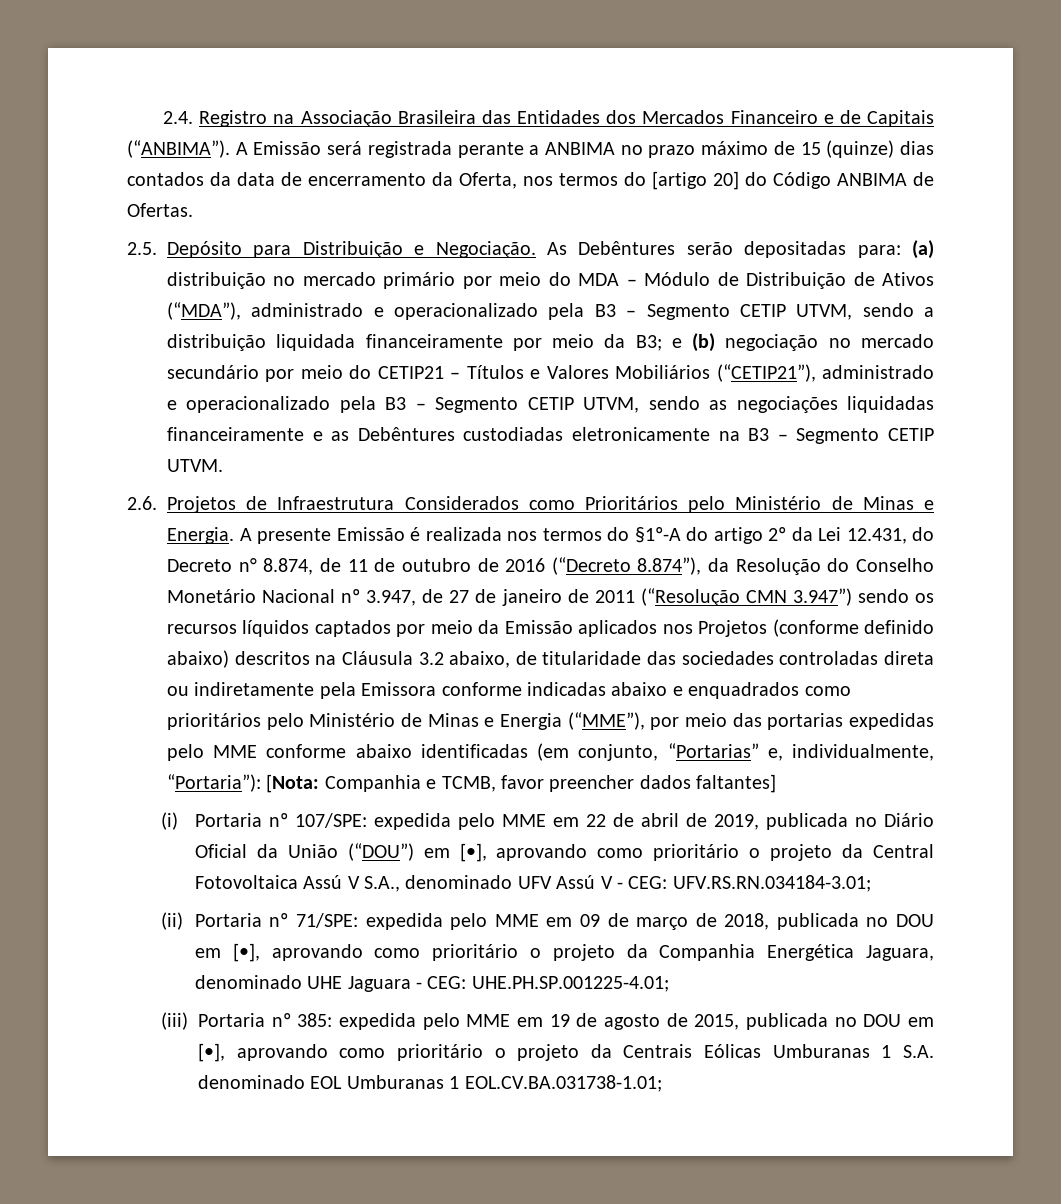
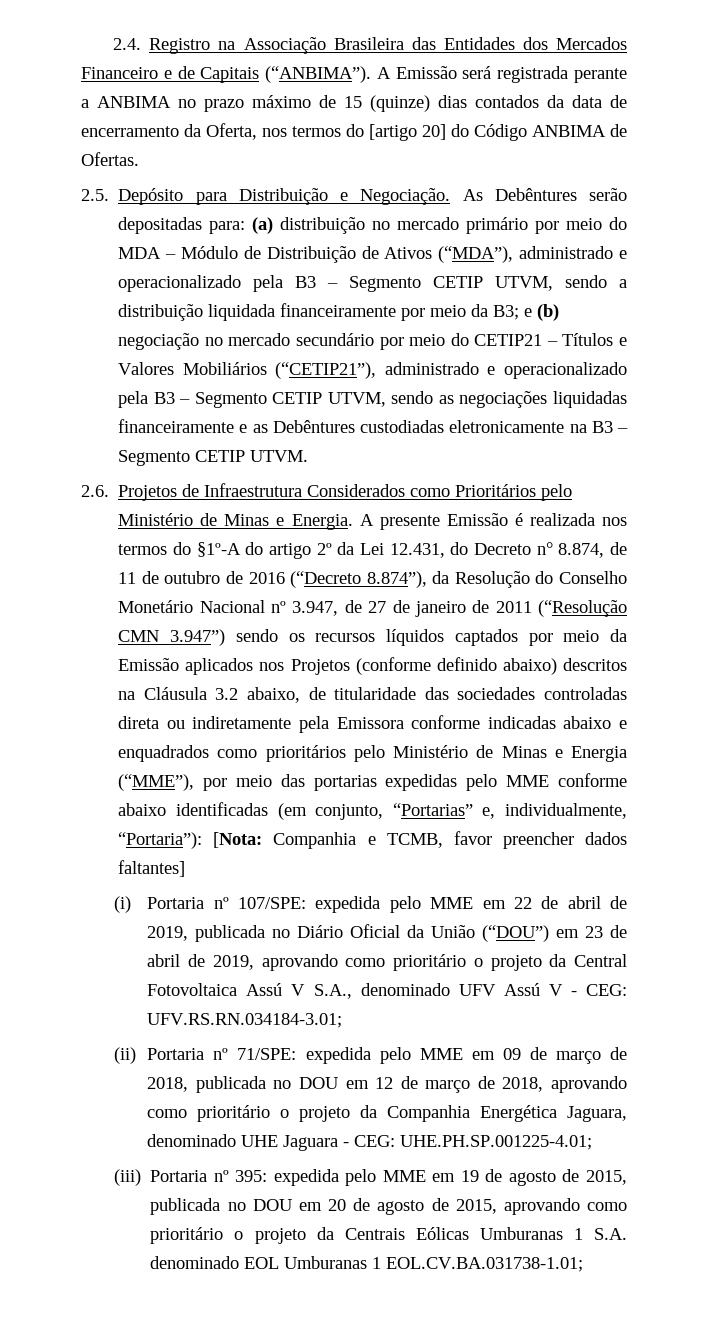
- (i) Portaria nº 107/SPE: expedida pelo MME em 22 de abril de 2019, publicada no Diário Oficial da União (“DOU”) em [•], aprovando como prioritário o projeto da Central Fotovoltaica Assú V S.A., denominado UFV Assú V - CEG: UFV.RS.RN.034184-3.01;
+ (i) Portaria nº 107/SPE: expedida pelo MME em 22 de abril de 2019, publicada no Diário Oficial da União (“DOU”) em 23 de abril de 2019, aprovando como prioritário o projeto da Central Fotovoltaica Assú V S.A., denominado UFV Assú V - CEG: UFV.RS.RN.034184-3.01;
- (ii) Portaria nº 71/SPE: expedida pelo MME em 09 de março de 2018, publicada no DOU em [•], aprovando como prioritário o projeto da Companhia Energética Jaguara, denominado UHE Jaguara - CEG: UHE.PH.SP.001225-4.01;
+ (ii) Portaria nº 71/SPE: expedida pelo MME em 09 de março de 2018, publicada no DOU em 12 de março de 2018, aprovando como prioritário o projeto da Companhia Energética Jaguara, denominado UHE Jaguara - CEG: UHE.PH.SP.001225-4.01;
- (iii) Portaria nº 385: expedida pelo MME em 19 de agosto de 2015, publicada no DOU em [•], aprovando como prioritário o projeto da Centrais Eólicas Umburanas 1 S.A. denominado EOL Umburanas 1 EOL.CV.BA.031738-1.01;
+ (iii) Portaria nº 395: expedida pelo MME em 19 de agosto de 2015, publicada no DOU em 20 de agosto de 2015, aprovando como prioritário o projeto da Centrais Eólicas Umburanas 1 S.A. denominado EOL Umburanas 1 EOL.CV.BA.031738-1.01;

